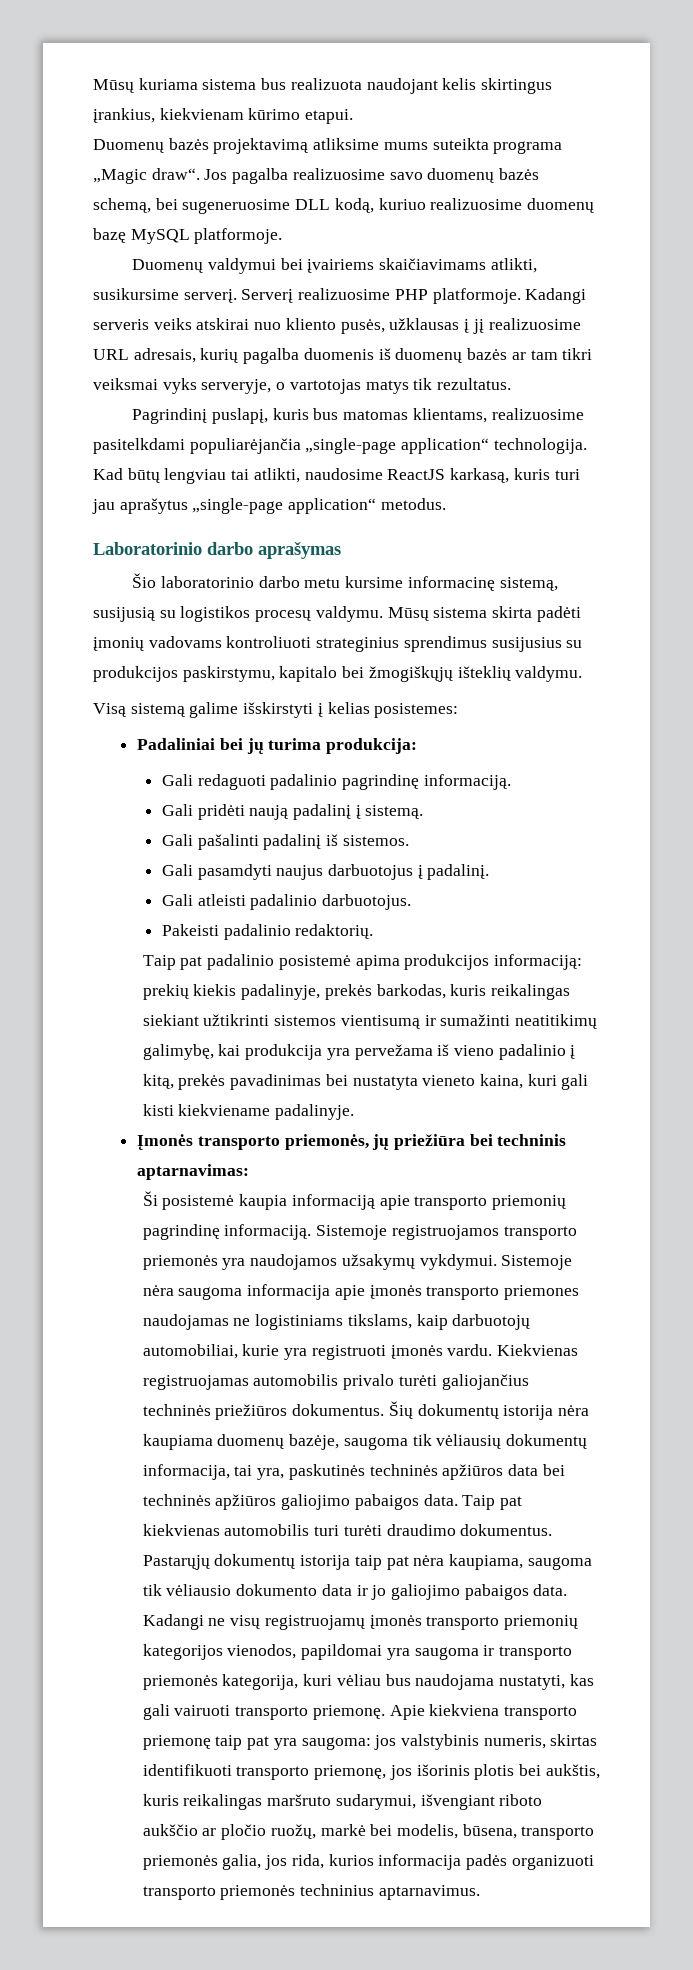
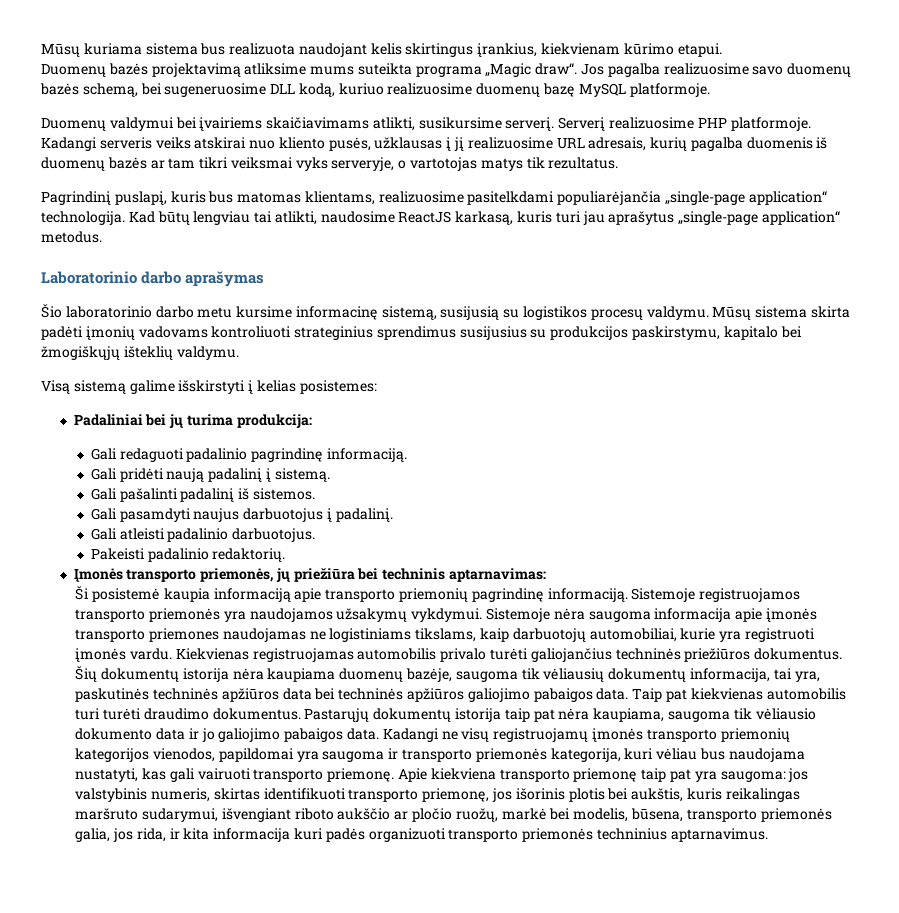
- Taip pat padalinio posistemė apima produkcijos informaciją: prekių kiekis padalinyje, prekės barkodas, kuris reikalingas siekiant užtikrinti sistemos vientisumą ir sumažinti neatitikimų galimybę, kai produkcija yra pervežama iš vieno padalinio į kitą, prekės pavadinimas bei nustatyta vieneto kaina, kuri gali kisti kiekviename padalinyje.
- Apie kiekviena transporto priemonę taip pat yra saugoma: jos valstybinis numeris, skirtas identifikuoti transporto priemonę, jos išorinis plotis bei aukštis, kuris reikalingas maršruto sudarymui, išvengiant riboto aukščio ar pločio ruožų, markė bei modelis, būsena, transporto priemonės galia, jos rida, kurios informacija padės organizuoti transporto priemonės techninius aptarnavimus.
+ Apie kiekviena transporto priemonę taip pat yra saugoma: jos valstybinis numeris, skirtas identifikuoti transporto priemonę, jos išorinis plotis bei aukštis, kuris reikalingas maršruto sudarymui, išvengiant riboto aukščio ar pločio ruožų, markė bei modelis, būsena, transporto priemonės galia, jos rida, ir kita informacija kuri padės organizuoti transporto priemonės techninius aptarnavimus.

